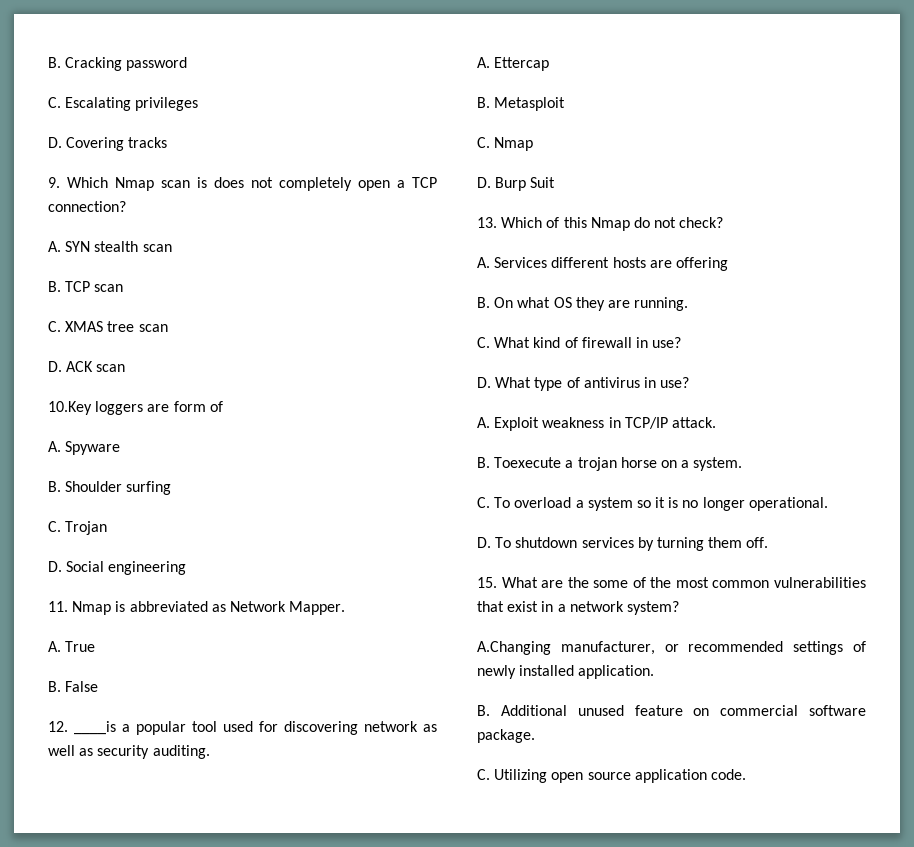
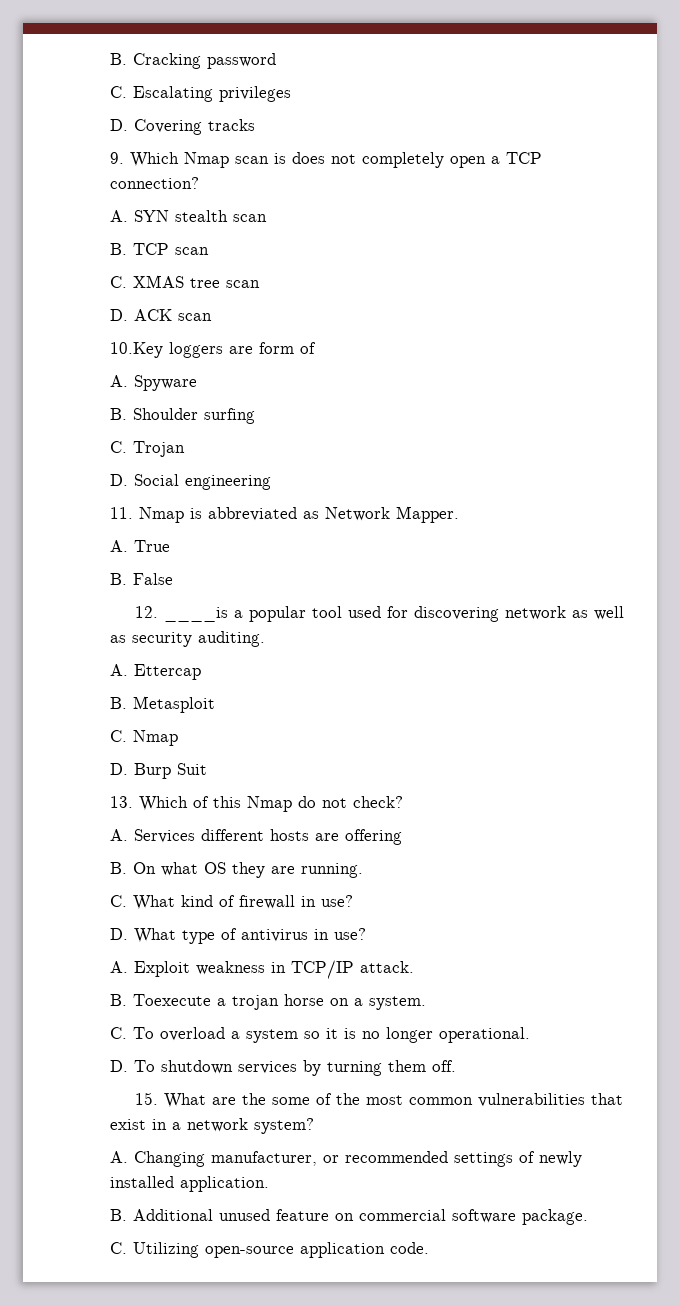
- A.Changing manufacturer, or recommended settings of newly installed application.
+ A. Changing manufacturer, or recommended settings of newly installed application.
- C. Utilizing open source application code.
+ C. Utilizing open-source application code.

